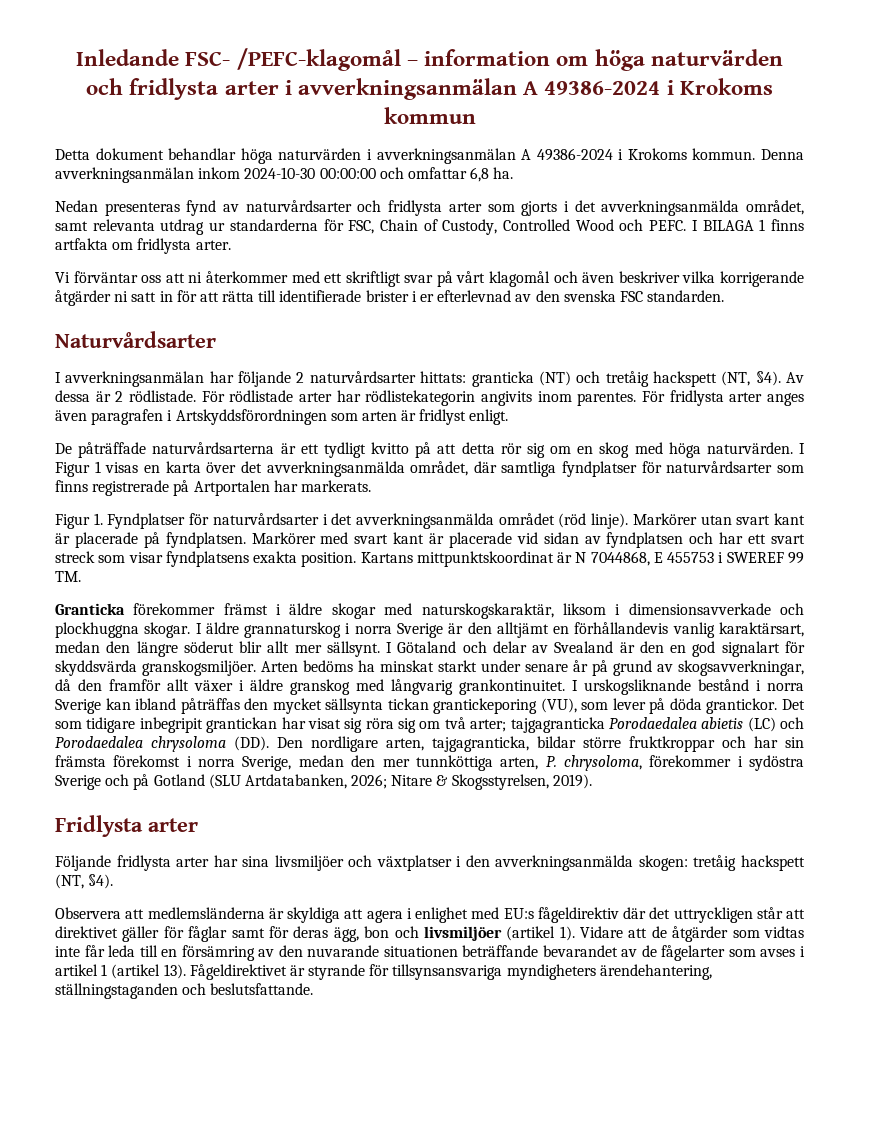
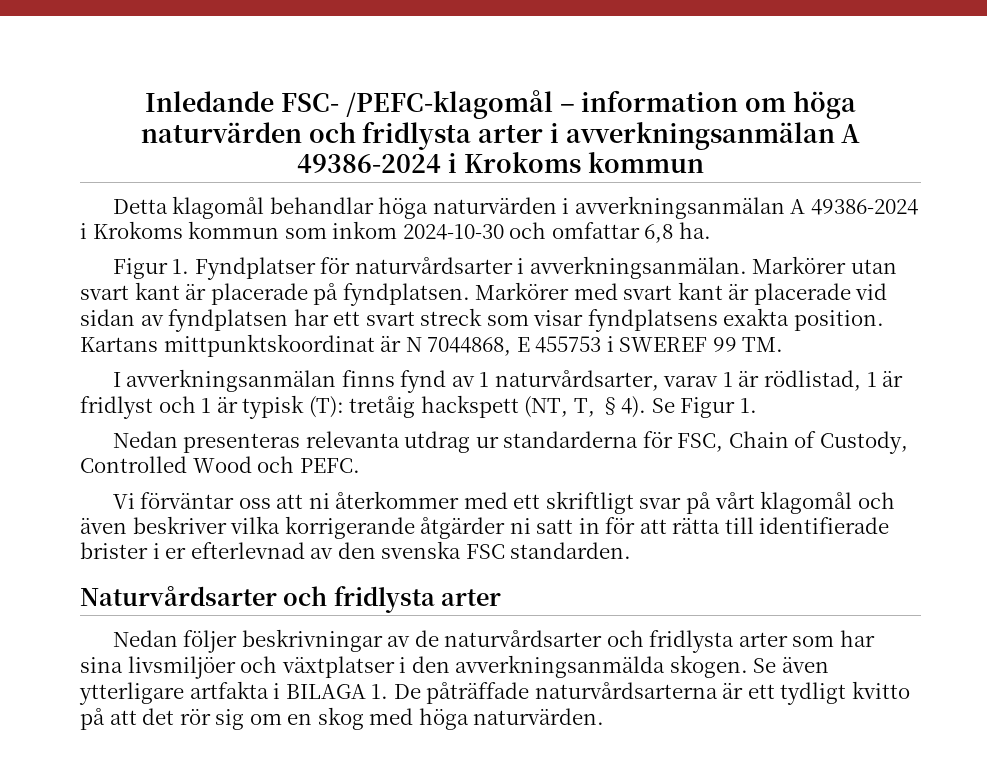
- Detta dokument behandlar höga naturvärden i avverkningsanmälan A 49386-2024 i Krokoms kommun. Denna avverkningsanmälan inkom 2024-10-30 00:00:00 och omfattar 6,8 ha.
+ Detta klagomål behandlar höga naturvärden i avverkningsanmälan A 49386-2024 i Krokoms kommun som inkom 2024-10-30 och omfattar 6,8 ha.
- Nedan presenteras fynd av naturvårdsarter och fridlysta arter som gjorts i det avverkningsanmälda området, samt relevanta utdrag ur standarderna för FSC, Chain of Custody, Controlled Wood och PEFC. I BILAGA 1 finns artfakta om fridlysta arter.
+ Figur 1. Fyndplatser för naturvårdsarter i avverkningsanmälan. Markörer utan svart kant är placerade på fyndplatsen. Markörer med svart kant är placerade vid sidan av fyndplatsen har ett svart streck som visar fyndplatsens exakta position. Kartans mittpunktskoordinat är N 7044868, E 455753 i SWEREF 99 TM.
+ I avverkningsanmälan finns fynd av 1 naturvårdsarter, varav 1 är rödlistad, 1 är fridlyst och 1 är typisk (T): tretåig hackspett (NT, T, §4). Se Figur 1.
+ Nedan presenteras relevanta utdrag ur standarderna för FSC, Chain of Custody, Controlled Wood och PEFC.
- Naturvårdsarter
- I avverkningsanmälan har följande 2 naturvårdsarter hittats: granticka (NT) och tretåig hackspett (NT, §4). Av dessa är 2 rödlistade. För rödlistade arter har rödlistekategorin angivits inom parentes. För fridlysta arter anges även paragrafen i Artskyddsförordningen som arten är fridlyst enligt.
- De påträffade naturvårdsarterna är ett tydligt kvitto på att detta rör sig om en skog med höga naturvärden. I Figur 1 visas en karta över det avverkningsanmälda området, där samtliga fyndplatser för naturvårdsarter som finns registrerade på Artportalen har markerats.
- Figur 1. Fyndplatser för naturvårdsarter i det avverkningsanmälda området (röd linje). Markörer utan svart kant är placerade på fyndplatsen. Markörer med svart kant är placerade vid sidan av fyndplatsen och har ett svart streck som visar fyndplatsens exakta position. Kartans mittpunktskoordinat är N 7044868, E 455753 i SWEREF 99 TM.
- Granticka förekommer främst i äldre skogar med naturskogskaraktär, liksom i dimensionsavverkade och plockhuggna skogar. I äldre grannaturskog i norra Sverige är den alltjämt en förhållandevis vanlig karaktärsart, medan den längre söderut blir allt mer sällsynt. I Götaland och delar av Svealand är den en god signalart för skyddsvärda granskogsmiljöer. Arten bedöms ha minskat starkt under senare år på grund av skogsavverkningar, då den framför allt växer i äldre granskog med långvarig grankontinuitet. I urskogsliknande bestånd i norra Sverige kan ibland påträffas den mycket sällsynta tickan grantickeporing (VU), som lever på döda grantickor. Det som tidigare inbegripit grantickan har visat sig röra sig om två arter; tajgagranticka Porodaedalea abietis (LC) och Porodaedalea chrysoloma (DD). Den nordligare arten, tajgagranticka, bildar större fruktkroppar och har sin främsta förekomst i norra Sverige, medan den mer tunnköttiga arten, P. chrysoloma, förekommer i sydöstra Sverige och på Gotland (SLU Artdatabanken, 2026; Nitare & Skogsstyrelsen, 2019).
- Fridlysta arter
- Följande fridlysta arter har sina livsmiljöer och växtplatser i den avverkningsanmälda skogen: tretåig hackspett (NT, §4).
- Observera att medlemsländerna är skyldiga att agera i enlighet med EU:s fågeldirektiv där det uttryckligen står att direktivet gäller för fåglar samt för deras ägg, bon och livsmiljöer (artikel 1). Vidare att de åtgärder som vidtas inte får leda till en försämring av den nuvarande situationen beträffande bevarandet av de fågelarter som avses i artikel 1 (artikel 13). Fågeldirektivet är styrande för tillsynsansvariga myndigheters ärendehantering, ställningstaganden och beslutsfattande.
+ Naturvårdsarter och fridlysta arter
+ Nedan följer beskrivningar av de naturvårdsarter och fridlysta arter som har sina livsmiljöer och växtplatser i den avverkningsanmälda skogen. Se även ytterligare artfakta i BILAGA 1. De påträffade naturvårdsarterna är ett tydligt kvitto på att det rör sig om en skog med höga naturvärden.

